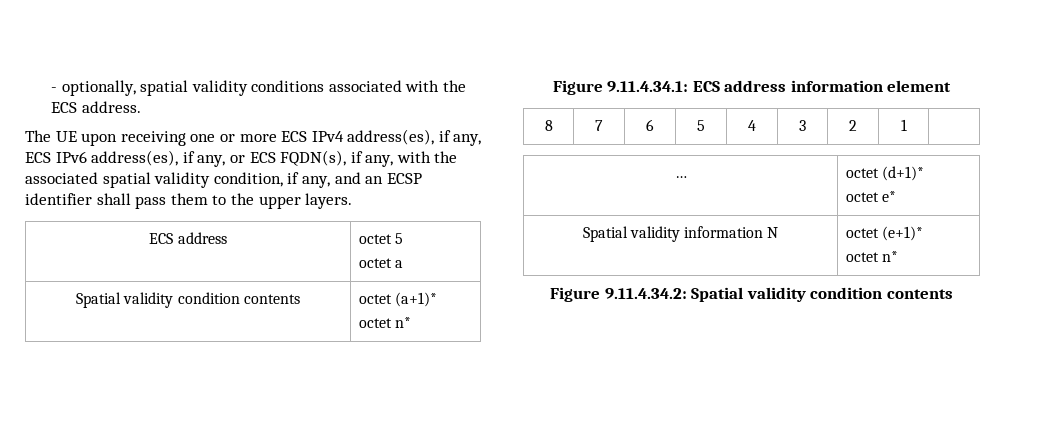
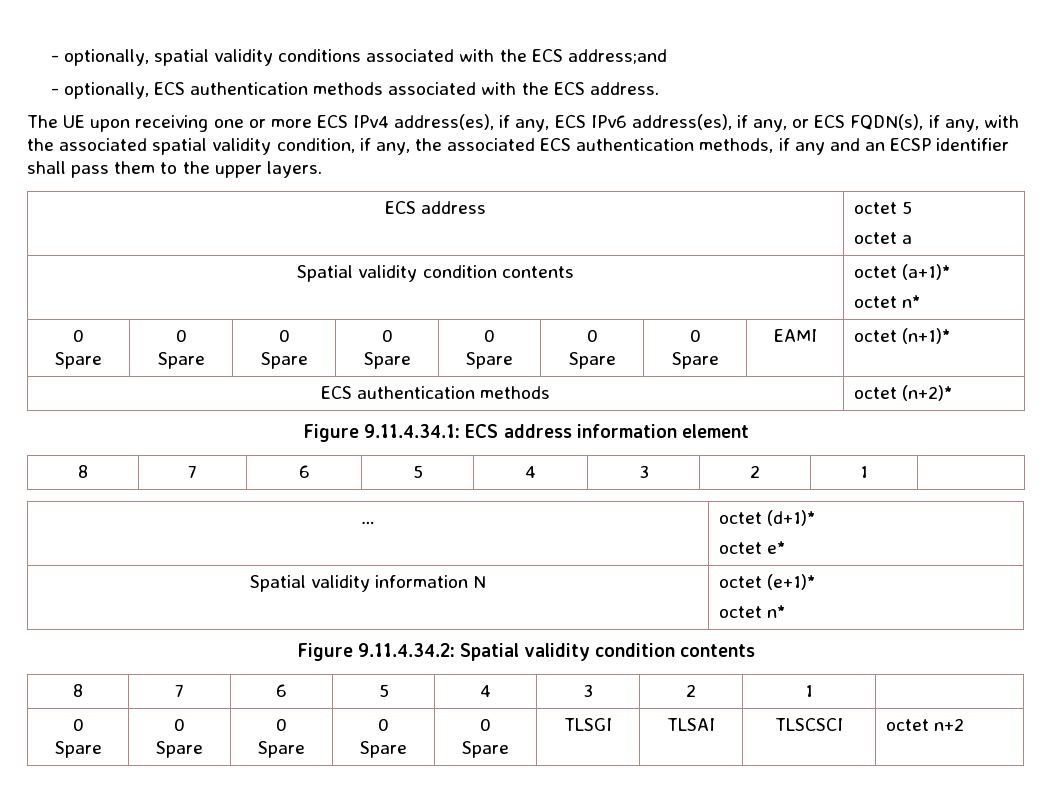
- - optionally, spatial validity conditions associated with the ECS address.
+ - optionally, spatial validity conditions associated with the ECS address;and
+ - optionally, ECS authentication methods associated with the ECS address.
- The UE upon receiving one or more ECS IPv4 address(es), if any, ECS IPv6 address(es), if any, or ECS FQDN(s), if any, with the associated spatial validity condition, if any, and an ECSP identifier shall pass them to the upper layers.
+ The UE upon receiving one or more ECS IPv4 address(es), if any, ECS IPv6 address(es), if any, or ECS FQDN(s), if any, with the associated spatial validity condition, if any, the associated ECS authentication methods, if any and an ECSP identifier shall pass them to the upper layers.
  Spatial validity condition contents | octet (a+1)*
  octet n*
+ 0
+ Spare | 0
+ Spare | 0
+ Spare | 0
+ Spare | 0
+ Spare | 0
+ Spare | 0
+ Spare | EAMI | octet (n+1)*
+ ECS authentication methods | octet (n+2)*
  Figure 9.11.4.34.2: Spatial validity condition contents
+ 8 | 7 | 6 | 5 | 4 | 3 | 2 | 1 |
+ 0
+ Spare | 0
+ Spare | 0
+ Spare | 0
+ Spare | 0
+ Spare | TLSGI | TLSAI | TLSCSCI | octet n+2

